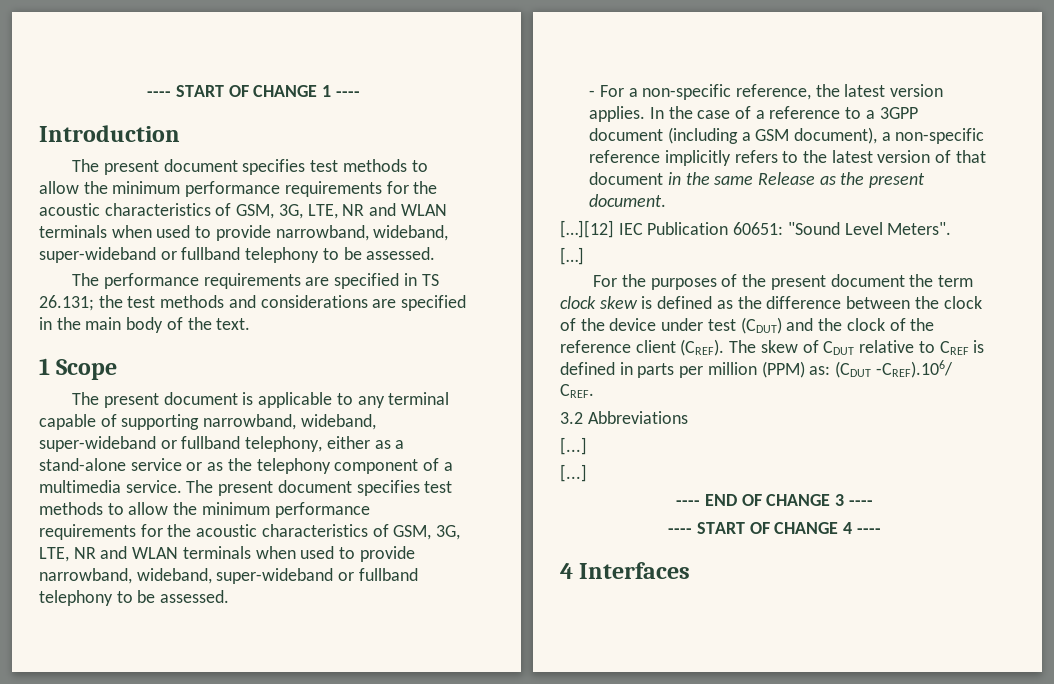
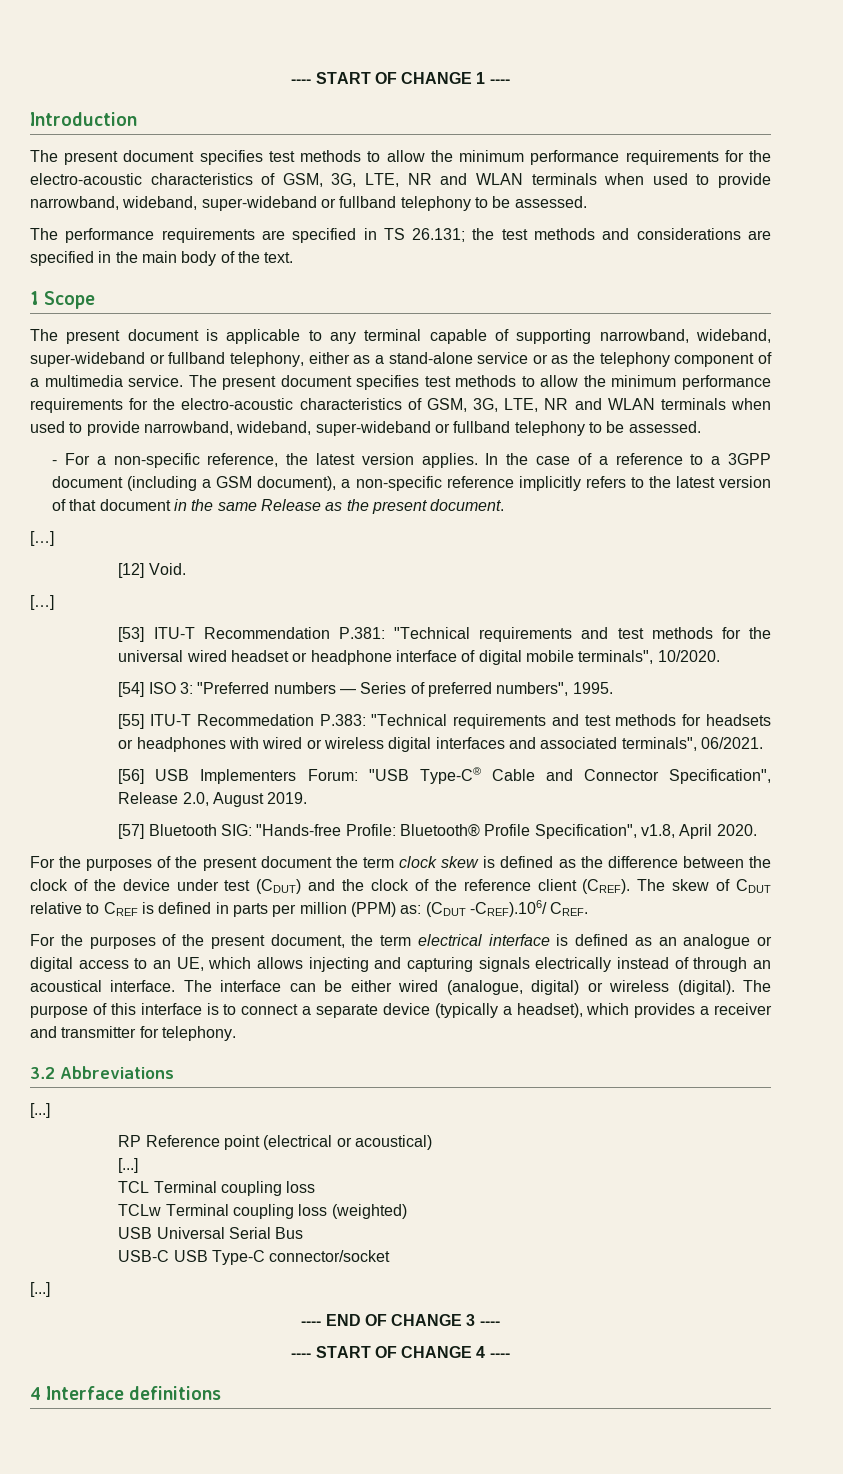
  Introduction
- The present document specifies test methods to allow the minimum performance requirements for the acoustic characteristics of GSM, 3G, LTE, NR and WLAN terminals when used to provide narrowband, wideband, super-wideband or fullband telephony to be assessed.
+ The present document specifies test methods to allow the minimum performance requirements for the electro-acoustic characteristics of GSM, 3G, LTE, NR and WLAN terminals when used to provide narrowband, wideband, super-wideband or fullband telephony to be assessed.
- The present document is applicable to any terminal capable of supporting narrowband, wideband, super-wideband or fullband telephony, either as a stand-alone service or as the telephony component of a multimedia service. The present document specifies test methods to allow the minimum performance requirements for the acoustic characteristics of GSM, 3G, LTE, NR and WLAN terminals when used to provide narrowband, wideband, super-wideband or fullband telephony to be assessed.
+ The present document is applicable to any terminal capable of supporting narrowband, wideband, super-wideband or fullband telephony, either as a stand-alone service or as the telephony component of a multimedia service. The present document specifies test methods to allow the minimum performance requirements for the electro-acoustic characteristics of GSM, 3G, LTE, NR and WLAN terminals when used to provide narrowband, wideband, super-wideband or fullband telephony to be assessed.
  In the case of a reference to a 3GPP document (including a GSM document), a non-specific reference implicitly refers to the latest version of that document in the same Release as the present document.
- […][12] IEC Publication 60651: "Sound Level Meters".
  […]
+ [12] Void.
+ […]
+ [53] ITU-T Recommendation P.381: "Technical requirements and test methods for the universal wired headset or headphone interface of digital mobile terminals", 10/2020.
+ [54] ISO 3: "Preferred numbers — Series of preferred numbers", 1995.
+ [55] ITU-T Recommedation P.383: "Technical requirements and test methods for headsets or headphones with wired or wireless digital interfaces and associated terminals", 06/2021.
+ [56] USB Implementers Forum: "USB Type-C® Cable and Connector Specification", Release 2.0, August 2019.
+ [57] Bluetooth SIG: "Hands-free Profile: Bluetooth® Profile Specification", v1.8, April 2020.
+ For the purposes of the present document, the term electrical interface is defined as an analogue or digital access to an UE, which allows injecting and capturing signals electrically instead of through an acoustical interface. The interface can be either wired (analogue, digital) or wireless (digital). The purpose of this interface is to connect a separate device (typically a headset), which provides a receiver and transmitter for telephony.
  3.2 Abbreviations
  [...]
+ RP Reference point (electrical or acoustical)
+ [...]
+ TCL Terminal coupling loss
+ TCLw Terminal coupling loss (weighted)
+ USB Universal Serial Bus
+ USB-C USB Type-C connector/socket
- 4 Interfaces
+ 4 Interface definitions

